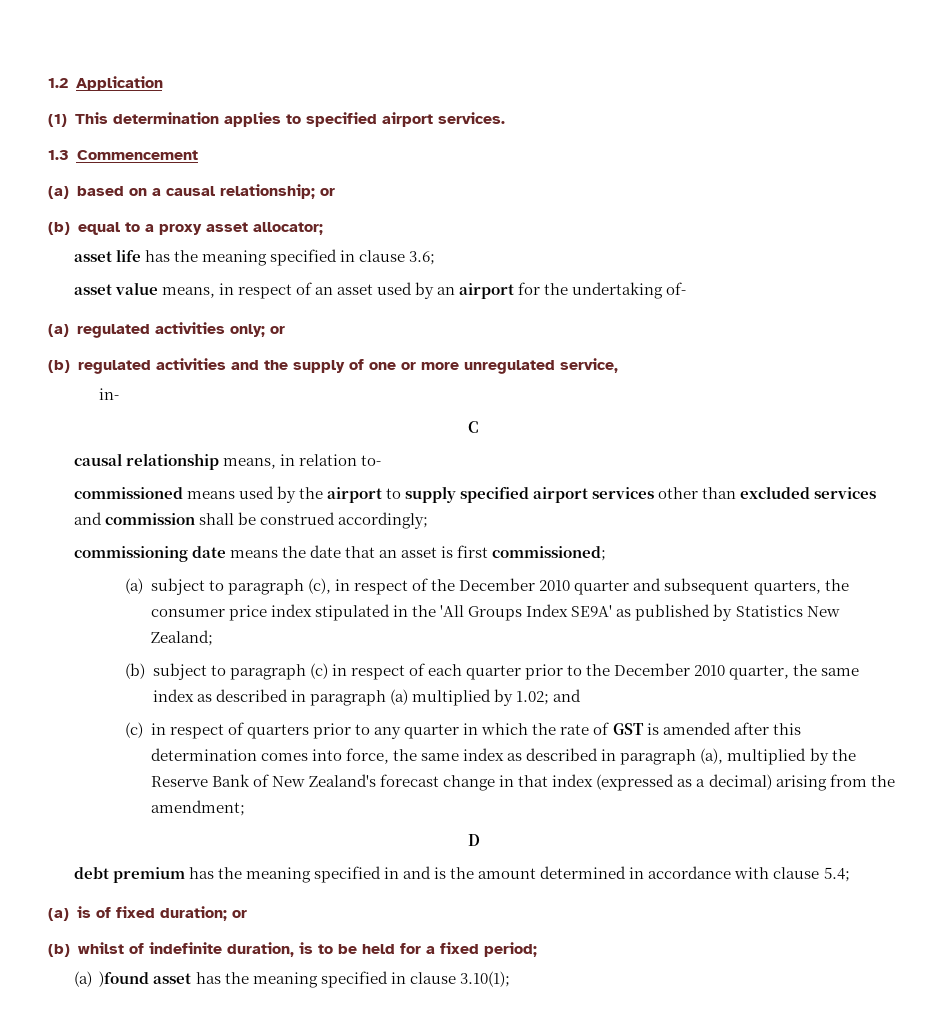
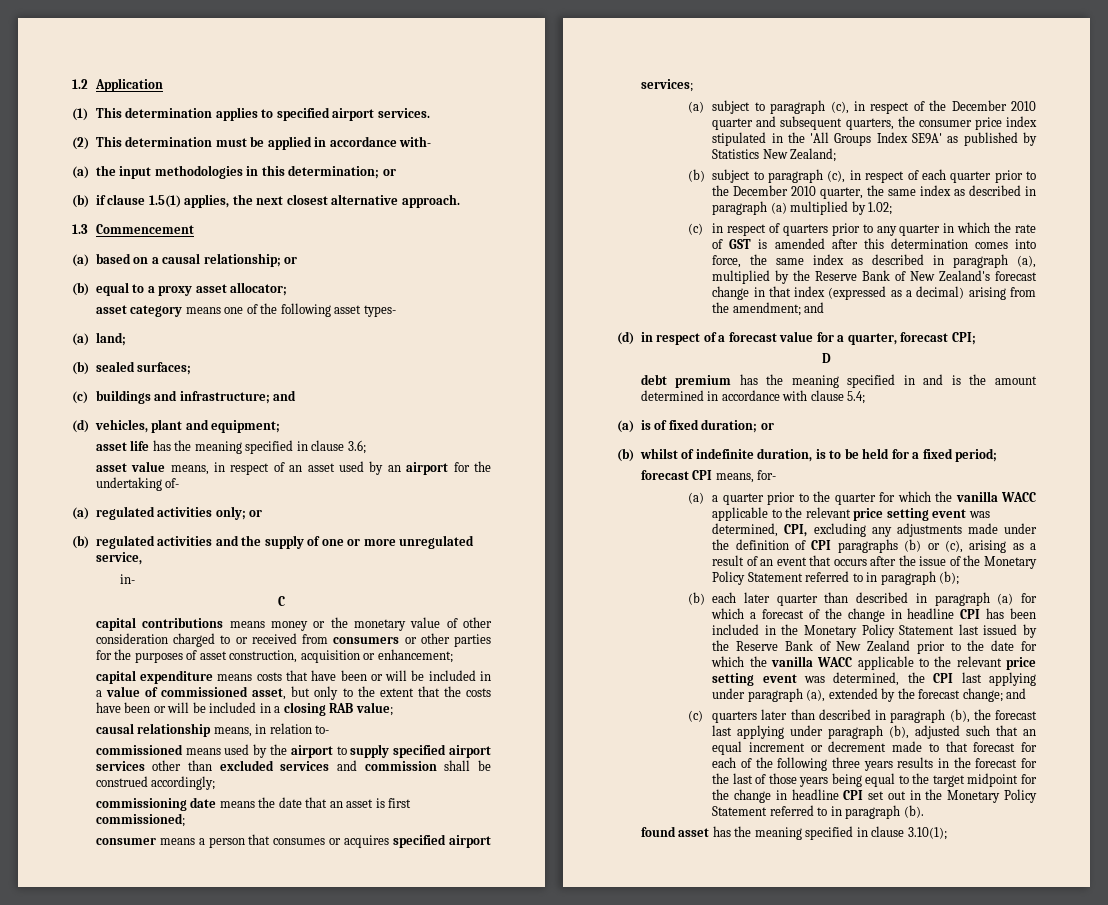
+ (2) This determination must be applied in accordance with-
+ (a) the input methodologies in this determination; or
+ (b) if clause 1.5(1) applies, the next closest alternative approach.
+ asset category means one of the following asset types-
+ (a) land;
+ (b) sealed surfaces;
+ (c) buildings and infrastructure; and
+ (d) vehicles, plant and equipment;
+ capital contributions means money or the monetary value of other consideration charged to or received from consumers or other parties for the purposes of asset construction, acquisition or enhancement;
+ capital expenditure means costs that have been or will be included in a value of commissioned asset, but only to the extent that the costs have been or will be included in a closing RAB value;
+ consumer means a person that consumes or acquires specified airport services;
- (b) subject to paragraph (c) in respect of each quarter prior to the December 2010 quarter, the same index as described in paragraph (a) multiplied by 1.02; and
+ (b) subject to paragraph (c), in respect of each quarter prior to the December 2010 quarter, the same index as described in paragraph (a) multiplied by 1.02;
- (c) in respect of quarters prior to any quarter in which the rate of GST is amended after this determination comes into force, the same index as described in paragraph (a), multiplied by the Reserve Bank of New Zealand's forecast change in that index (expressed as a decimal) arising from the amendment;
+ (c) in respect of quarters prior to any quarter in which the rate of GST is amended after this determination comes into force, the same index as described in paragraph (a), multiplied by the Reserve Bank of New Zealand's forecast change in that index (expressed as a decimal) arising from the amendment; and
+ (d) in respect of a forecast value for a quarter, forecast CPI;
- (a) )found asset has the meaning specified in clause 3.10(1);
+ forecast CPI means, for-
+ (a) a quarter prior to the quarter for which the vanilla WACC applicable to the relevant price setting event was determined, CPI, excluding any adjustments made under the definition of CPI paragraphs (b) or (c), arising as a result of an event that occurs after the issue of the Monetary Policy Statement referred to in paragraph (b);
+ (b) each later quarter than described in paragraph (a) for which a forecast of the change in headline CPI has been included in the Monetary Policy Statement last issued by the Reserve Bank of New Zealand prior to the date for which the vanilla WACC applicable to the relevant price setting event was determined, the CPI last applying under paragraph (a), extended by the forecast change; and
+ (c) quarters later than described in paragraph (b), the forecast last applying under paragraph (b), adjusted such that an equal increment or decrement made to that forecast for each of the following three years results in the forecast for the last of those years being equal to the target midpoint for the change in headline CPI set out in the Monetary Policy Statement referred to in paragraph (b).
+ found asset has the meaning specified in clause 3.10(1);

